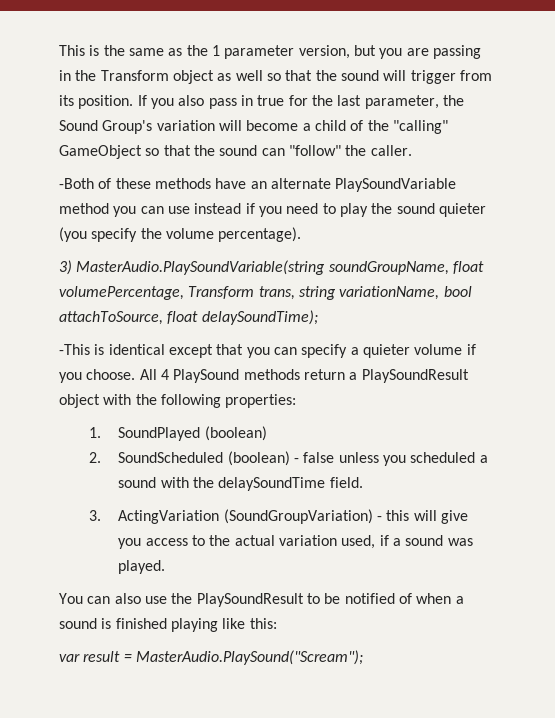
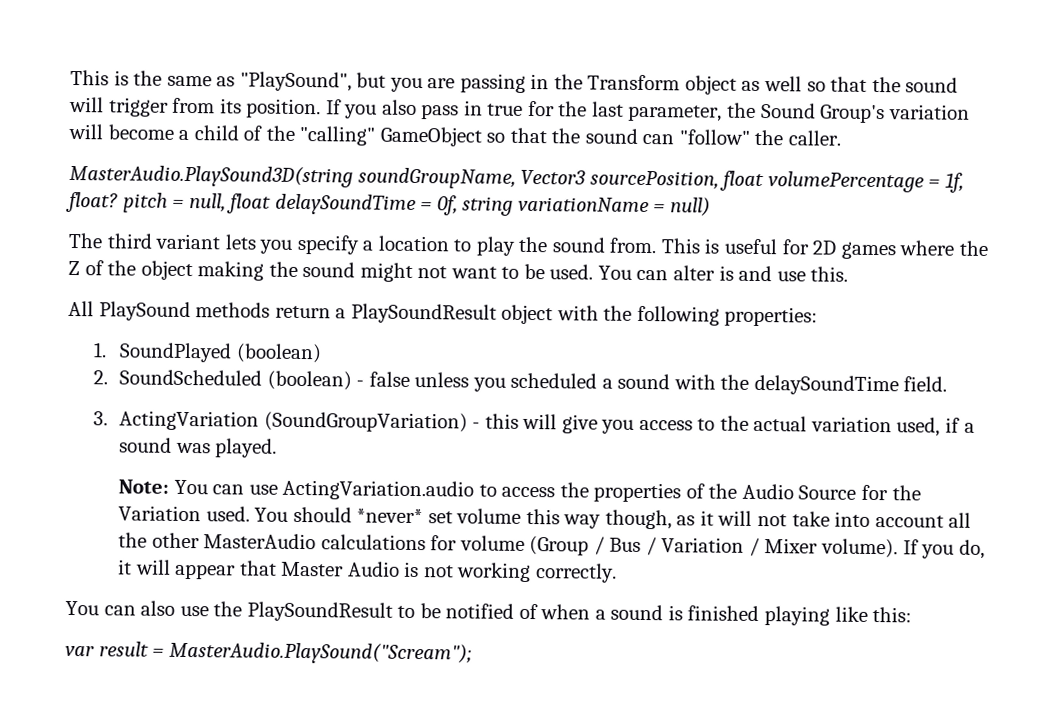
- This is the same as the 1 parameter version, but you are passing in the Transform object as well so that the sound will trigger from its position.
+ This is the same as "PlaySound", but you are passing in the Transform object as well so that the sound will trigger from its position.
- -Both of these methods have an alternate PlaySoundVariable method you can use instead if you need to play the sound quieter (you specify the volume percentage).
- 3) MasterAudio.PlaySoundVariable(string soundGroupName, float volumePercentage, Transform trans, string variationName, bool attachToSource, float delaySoundTime);
- -This is identical except that you can specify a quieter volume if you choose. All 4 PlaySound methods return a PlaySoundResult object with the following properties:
+ MasterAudio.PlaySound3D(string soundGroupName, Vector3 sourcePosition, float volumePercentage = 1f, float? pitch = null, float delaySoundTime = 0f, string variationName = null)
+ The third variant lets you specify a location to play the sound from. This is useful for 2D games where the Z of the object making the sound might not want to be used. You can alter is and use this.
+ All PlaySound methods return a PlaySoundResult object with the following properties:
+ Note: You can use ActingVariation.audio to access the properties of the Audio Source for the Variation used. You should *never* set volume this way though, as it will not take into account all the other MasterAudio calculations for volume (Group / Bus / Variation / Mixer volume). If you do, it will appear that Master Audio is not working correctly.

